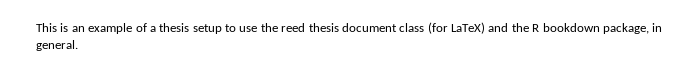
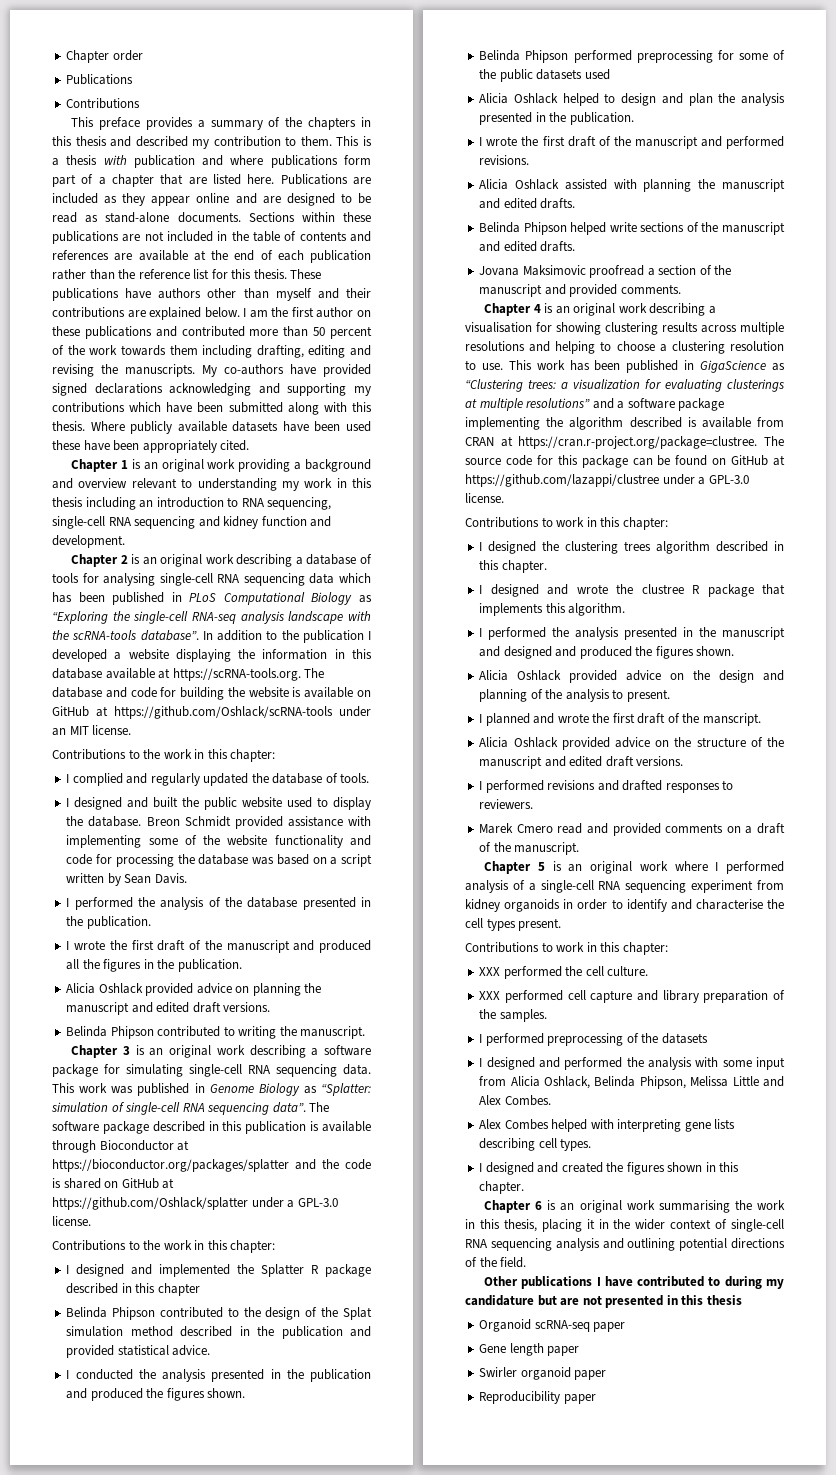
- This is an example of a thesis setup to use the reed thesis document class (for LaTeX) and the R bookdown package, in general.
+ Chapter order
+ Publications
+ Contributions
+ This preface provides a summary of the chapters in this thesis and described my contribution to them. This is a thesis with publication and where publications form part of a chapter that are listed here. Publications are included as they appear online and are designed to be read as stand-alone documents. Sections within these publications are not included in the table of contents and references are available at the end of each publication rather than the reference list for this thesis. These publications have authors other than myself and their contributions are explained below. I am the first author on these publications and contributed more than 50 percent of the work towards them including drafting, editing and revising the manuscripts. My co-authors have provided signed declarations acknowledging and supporting my contributions which have been submitted along with this thesis. Where publicly available datasets have been used these have been appropriately cited.
+ Chapter 1 is an original work providing a background and overview relevant to understanding my work in this thesis including an introduction to RNA sequencing, single-cell RNA sequencing and kidney function and development.
+ Chapter 2 is an original work describing a database of tools for analysing single-cell RNA sequencing data which has been published in PLoS Computational Biology as “Exploring the single-cell RNA-seq analysis landscape with the scRNA-tools database”. In addition to the publication I developed a website displaying the information in this database available at https://scRNA-tools.org. The database and code for building the website is available on GitHub at https://github.com/Oshlack/scRNA-tools under an MIT license.
+ Contributions to the work in this chapter:
+ I complied and regularly updated the database of tools.
+ I designed and built the public website used to display the database. Breon Schmidt provided assistance with implementing some of the website functionality and code for processing the database was based on a script written by Sean Davis.
+ I performed the analysis of the database presented in the publication.
+ I wrote the first draft of the manuscript and produced all the figures in the publication.
+ Alicia Oshlack provided advice on planning the manuscript and edited draft versions.
+ Belinda Phipson contributed to writing the manuscript.
+ Chapter 3 is an original work describing a software package for simulating single-cell RNA sequencing data. This work was published in Genome Biology as “Splatter: simulation of single-cell RNA sequencing data”. The software package described in this publication is available through Bioconductor at https://bioconductor.org/packages/splatter and the code is shared on GitHub at https://github.com/Oshlack/splatter under a GPL-3.0 license.
+ Contributions to the work in this chapter:
+ I designed and implemented the Splatter R package described in this chapter
+ Belinda Phipson contributed to the design of the Splat simulation method described in the publication and provided statistical advice.
+ I conducted the analysis presented in the publication and produced the figures shown.
+ Belinda Phipson performed preprocessing for some of the public datasets used
+ Alicia Oshlack helped to design and plan the analysis presented in the publication.
+ I wrote the first draft of the manuscript and performed revisions.
+ Alicia Oshlack assisted with planning the manuscript and edited drafts.
+ Belinda Phipson helped write sections of the manuscript and edited drafts.
+ Jovana Maksimovic proofread a section of the manuscript and provided comments.
+ Chapter 4 is an original work describing a visualisation for showing clustering results across multiple resolutions and helping to choose a clustering resolution to use. This work has been published in GigaScience as “Clustering trees: a visualization for evaluating clusterings at multiple resolutions” and a software package implementing the algorithm described is available from CRAN at https://cran.r-project.org/package=clustree. The source code for this package can be found on GitHub at https://github.com/lazappi/clustree under a GPL-3.0 license.
+ Contributions to work in this chapter:
+ I designed the clustering trees algorithm described in this chapter.
+ I designed and wrote the clustree R package that implements this algorithm.
+ I performed the analysis presented in the manuscript and designed and produced the figures shown.
+ Alicia Oshlack provided advice on the design and planning of the analysis to present.
+ I planned and wrote the first draft of the manscript.
+ Alicia Oshlack provided advice on the structure of the manuscript and edited draft versions.
+ I performed revisions and drafted responses to reviewers.
+ Marek Cmero read and provided comments on a draft of the manuscript.
+ Chapter 5 is an original work where I performed analysis of a single-cell RNA sequencing experiment from kidney organoids in order to identify and characterise the cell types present.
+ Contributions to work in this chapter:
+ XXX performed the cell culture.
+ XXX performed cell capture and library preparation of the samples.
+ I performed preprocessing of the datasets
+ I designed and performed the analysis with some input from Alicia Oshlack, Belinda Phipson, Melissa Little and Alex Combes.
+ Alex Combes helped with interpreting gene lists describing cell types.
+ I designed and created the figures shown in this chapter.
+ Chapter 6 is an original work summarising the work in this thesis, placing it in the wider context of single-cell RNA sequencing analysis and outlining potential directions of the field.
+ Other publications I have contributed to during my candidature but are not presented in this thesis
+ Organoid scRNA-seq paper
+ Gene length paper
+ Swirler organoid paper
+ Reproducibility paper

